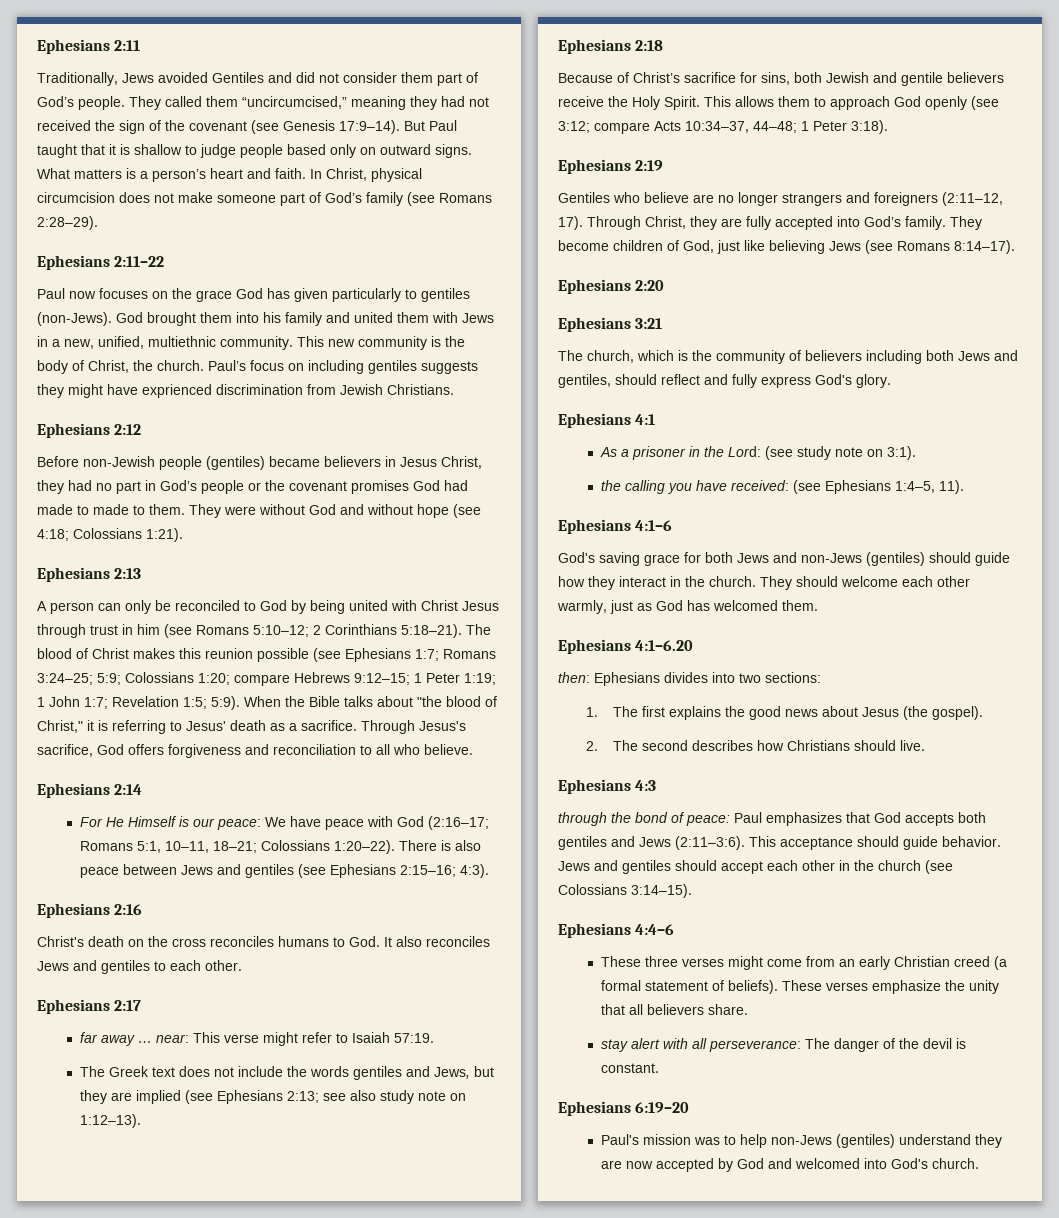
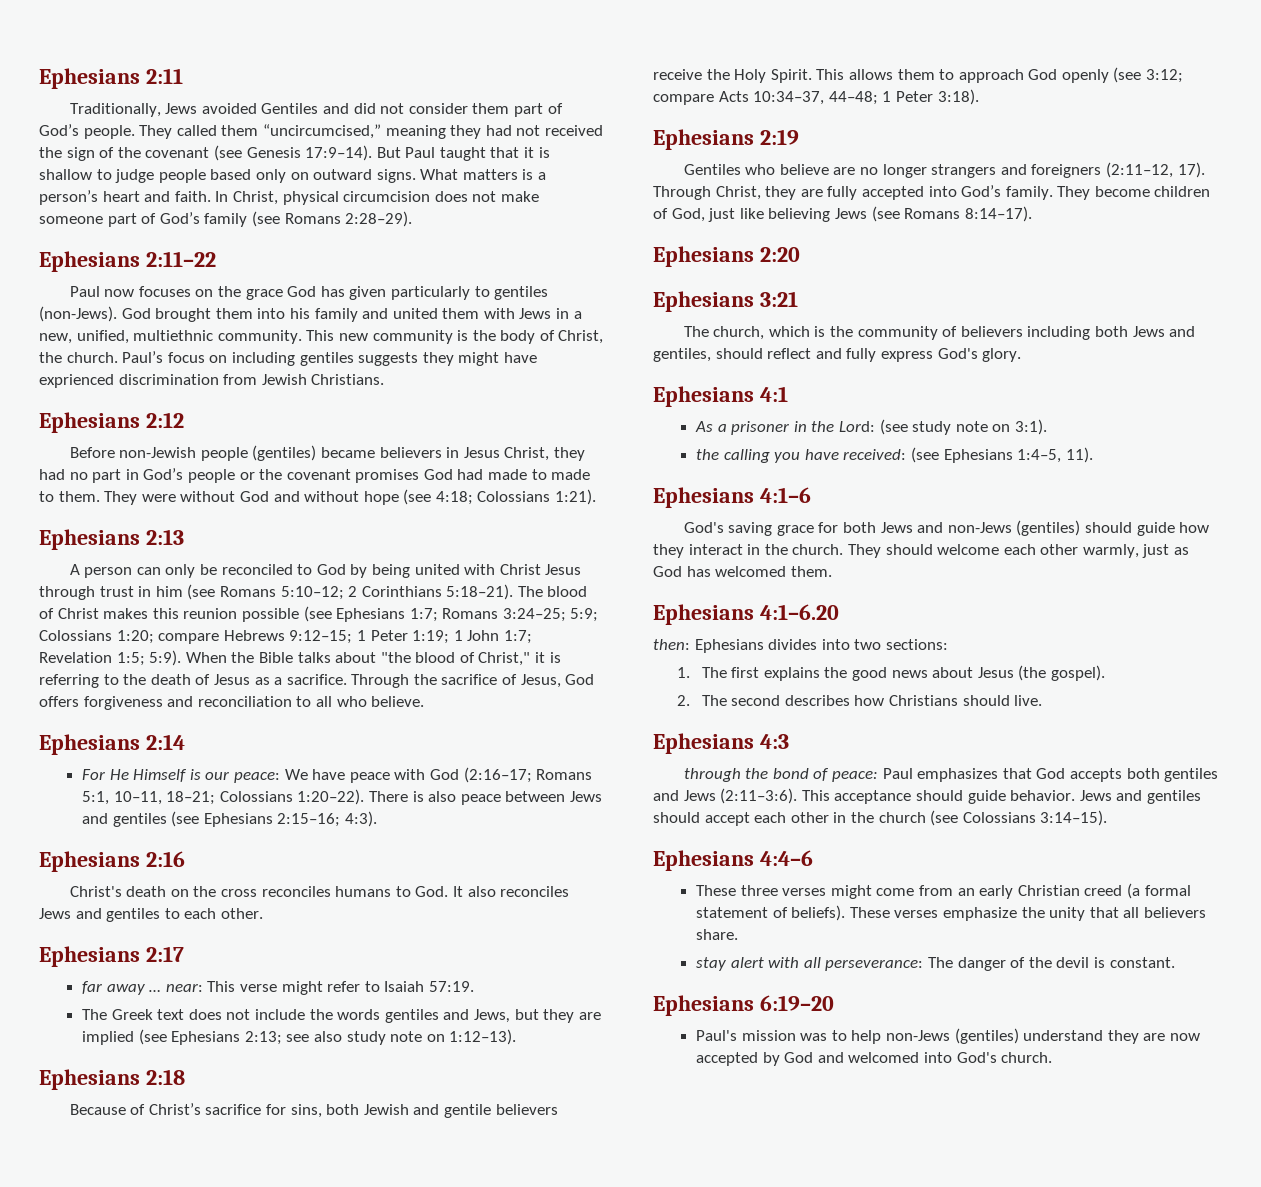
- When the Bible talks about "the blood of Christ," it is referring to Jesus' death as a sacrifice. Through Jesus's sacrifice, God offers forgiveness and reconciliation to all who believe.
+ When the Bible talks about "the blood of Christ," it is referring to the death of Jesus as a sacrifice. Through the sacrifice of Jesus, God offers forgiveness and reconciliation to all who believe.

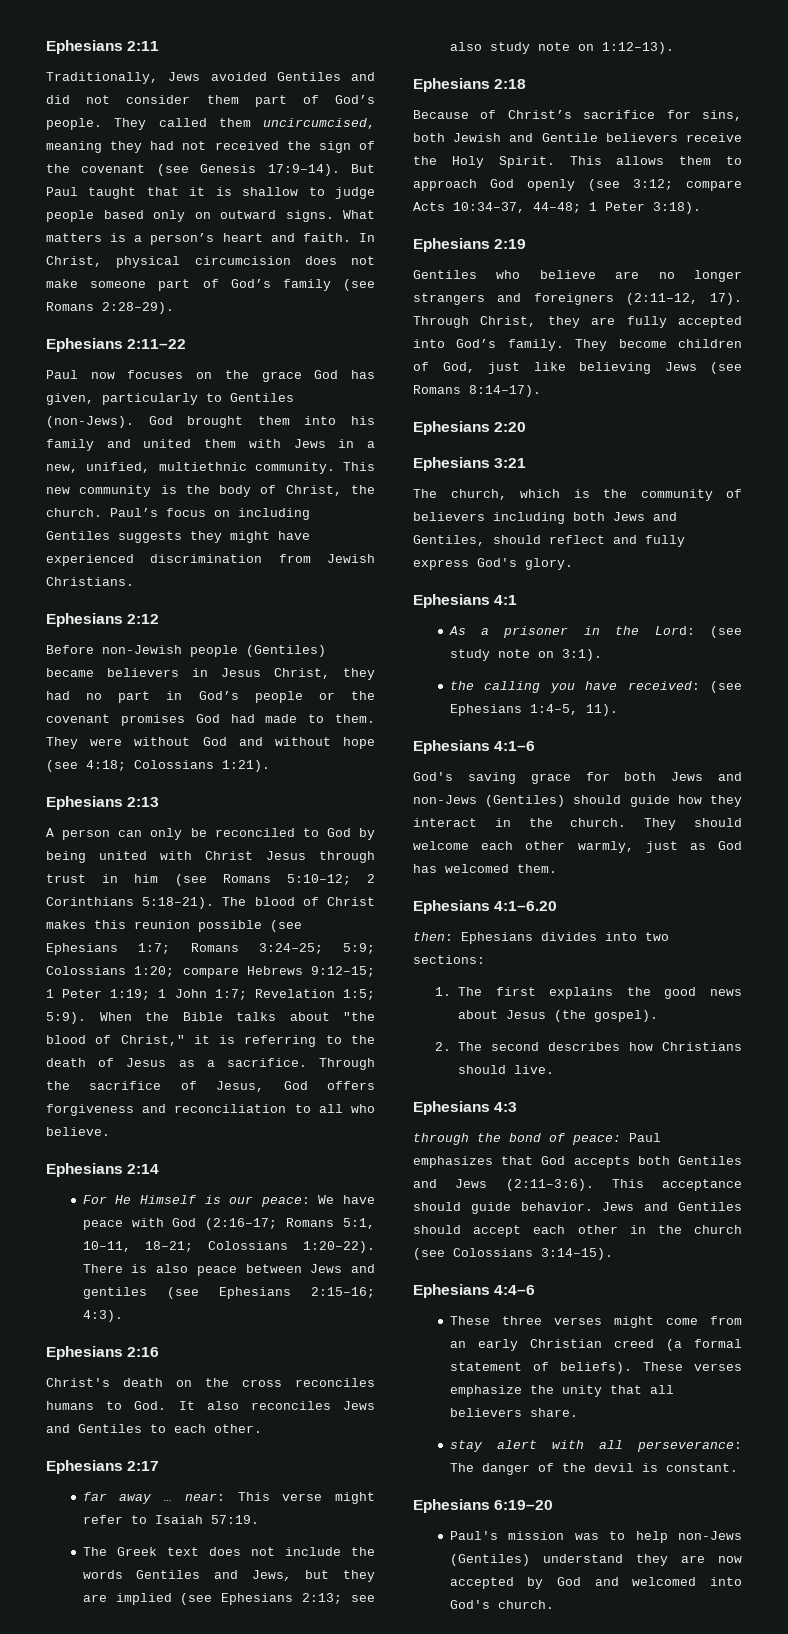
- They called them “uncircumcised,” meaning they had not received the sign of the covenant (see Genesis 17:9–14).
+ They called them uncircumcised, meaning they had not received the sign of the covenant (see Genesis 17:9–14).
- Paul now focuses on the grace God has given particularly to gentiles (non-Jews).
+ Paul now focuses on the grace God has given, particularly to Gentiles (non-Jews).
- Paul’s focus on including gentiles suggests they might have exprienced discrimination from Jewish Christians.
+ Paul’s focus on including Gentiles suggests they might have experienced discrimination from Jewish Christians.
- Before non-Jewish people (gentiles) became believers in Jesus Christ, they had no part in God’s people or the covenant promises God had made to made to them.
+ Before non-Jewish people (Gentiles) became believers in Jesus Christ, they had no part in God’s people or the covenant promises God had made to them.
- Christ's death on the cross reconciles humans to God. It also reconciles Jews and gentiles to each other.
+ Christ's death on the cross reconciles humans to God. It also reconciles Jews and Gentiles to each other.
- The Greek text does not include the words gentiles and Jews, but they are implied (see Ephesians 2:13; see also study note on 1:12–13).
+ The Greek text does not include the words Gentiles and Jews, but they are implied (see Ephesians 2:13; see also study note on 1:12–13).
- Because of Christ’s sacrifice for sins, both Jewish and gentile believers receive the Holy Spirit.
+ Because of Christ’s sacrifice for sins, both Jewish and Gentile believers receive the Holy Spirit.
- The church, which is the community of believers including both Jews and gentiles, should reflect and fully express God's glory.
+ The church, which is the community of believers including both Jews and Gentiles, should reflect and fully express God's glory.
- God's saving grace for both Jews and non-Jews (gentiles) should guide how they interact in the church.
+ God's saving grace for both Jews and non-Jews (Gentiles) should guide how they interact in the church.
- through the bond of peace: Paul emphasizes that God accepts both gentiles and Jews (2:11–3:6).
+ through the bond of peace: Paul emphasizes that God accepts both Gentiles and Jews (2:11–3:6).
- Jews and gentiles should accept each other in the church (see Colossians 3:14–15).
+ Jews and Gentiles should accept each other in the church (see Colossians 3:14–15).
- Paul's mission was to help non-Jews (gentiles) understand they are now accepted by God and welcomed into God's church.
+ Paul's mission was to help non-Jews (Gentiles) understand they are now accepted by God and welcomed into God's church.

